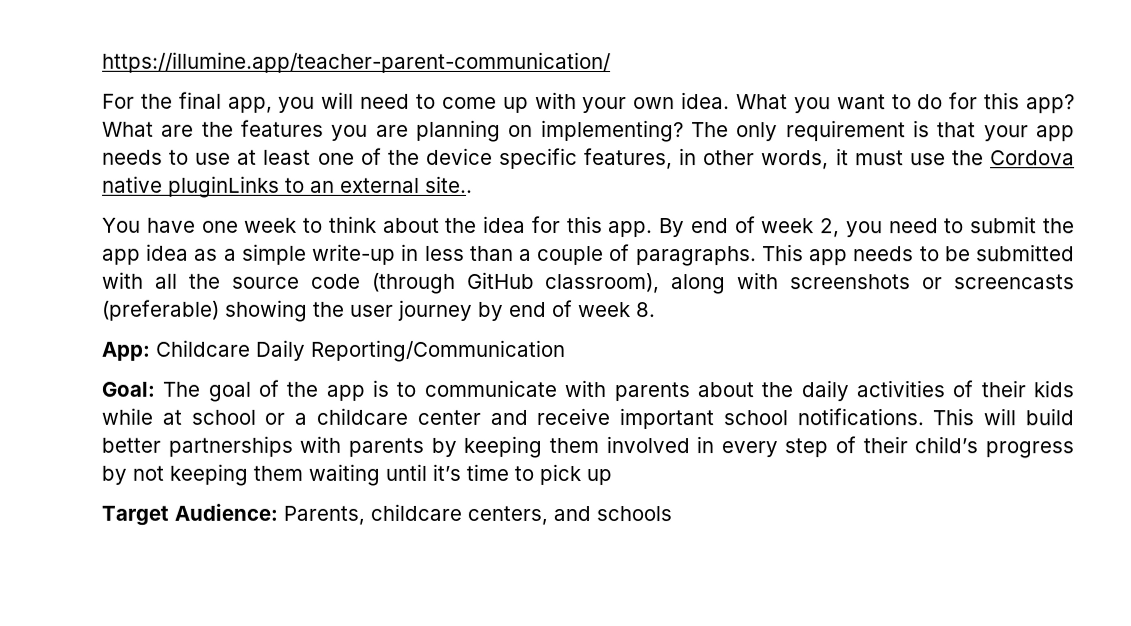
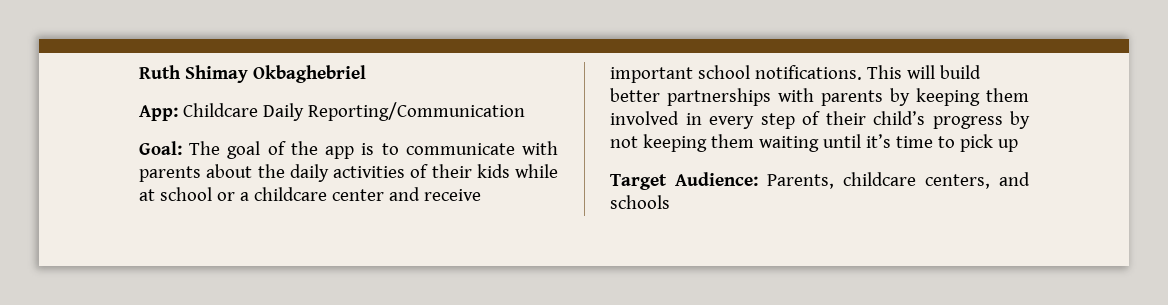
- https://illumine.app/teacher-parent-communication/
- For the final app, you will need to come up with your own idea. What you want to do for this app? What are the features you are planning on implementing? The only requirement is that your app needs to use at least one of the device specific features, in other words, it must use the Cordova native pluginLinks to an external site..
- You have one week to think about the idea for this app. By end of week 2, you need to submit the app idea as a simple write-up in less than a couple of paragraphs. This app needs to be submitted with all the source code (through GitHub classroom), along with screenshots or screencasts (preferable) showing the user journey by end of week 8.
+ Ruth Shimay Okbaghebriel

